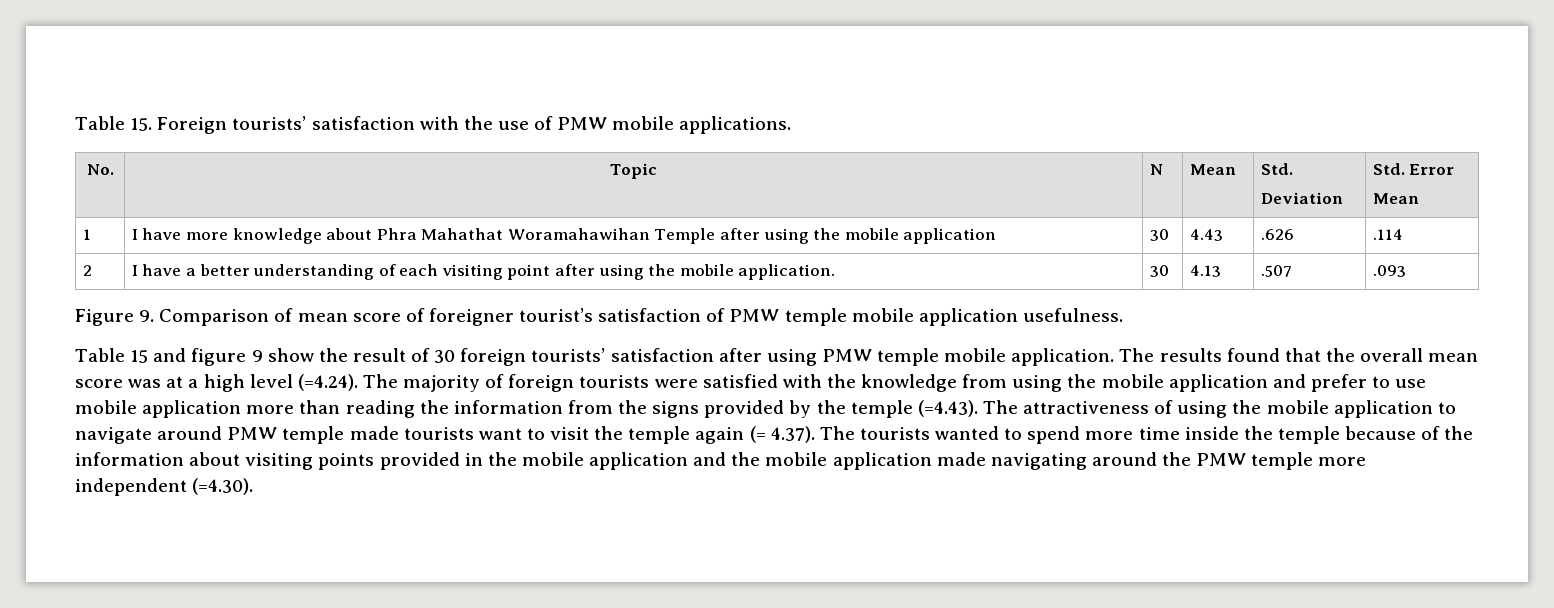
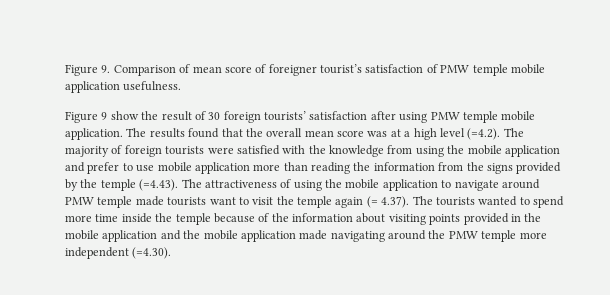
- Table 15. Foreign tourists’ satisfaction with the use of PMW mobile applications.
- No. | Topic | N | Mean | Std.
- Deviation | Std. Error
- Mean
- 1 | I have more knowledge about Phra Mahathat Woramahawihan Temple after using the mobile application | 30 | 4.43 | .626 | .114
- 2 | I have a better understanding of each visiting point after using the mobile application. | 30 | 4.13 | .507 | .093
- Table 15 and figure 9 show the result of 30 foreign tourists’ satisfaction after using PMW temple mobile application.
+ Figure 9 show the result of 30 foreign tourists’ satisfaction after using PMW temple mobile application.
- The results found that the overall mean score was at a high level (=4.24). The majority of foreign tourists were satisfied with the knowledge from using the mobile application and prefer to use mobile application more than reading the information from the signs provided by the temple (=4.43). The attractiveness of using the mobile application to navigate around PMW temple made tourists want to visit the temple again (= 4.37). The tourists wanted to spend more time inside the temple because of the information about visiting points provided in the mobile application and the mobile application made navigating around the PMW temple more independent (=4.30).
+ The results found that the overall mean score was at a high level (=4.2). The majority of foreign tourists were satisfied with the knowledge from using the mobile application and prefer to use mobile application more than reading the information from the signs provided by the temple (=4.43). The attractiveness of using the mobile application to navigate around PMW temple made tourists want to visit the temple again (= 4.37). The tourists wanted to spend more time inside the temple because of the information about visiting points provided in the mobile application and the mobile application made navigating around the PMW temple more independent (=4.30).

